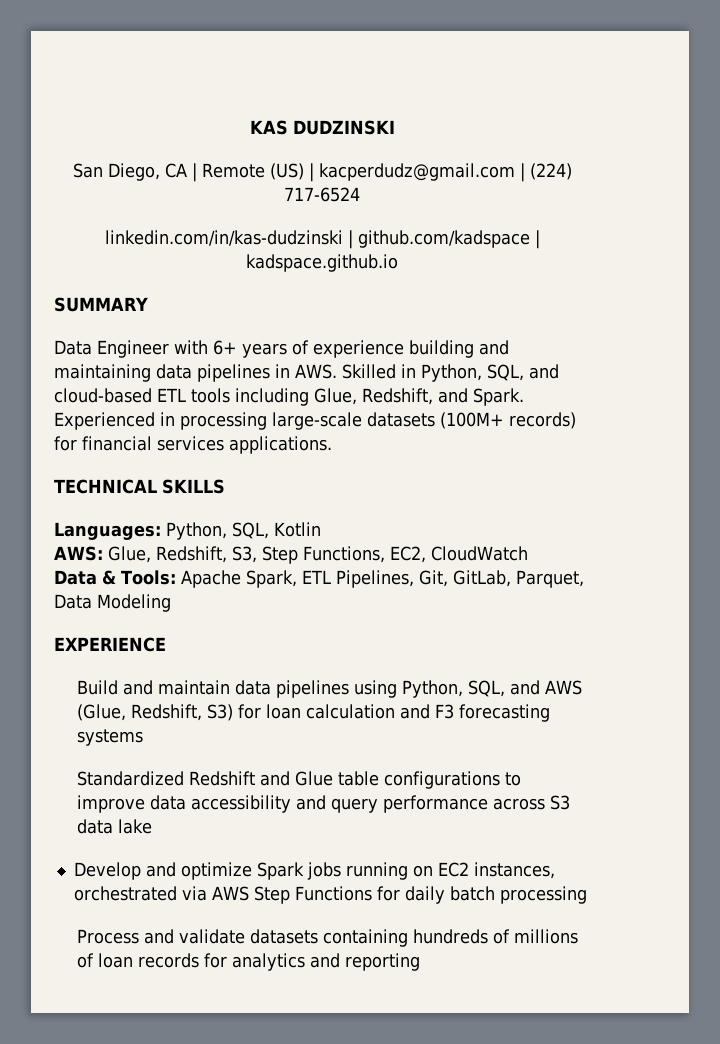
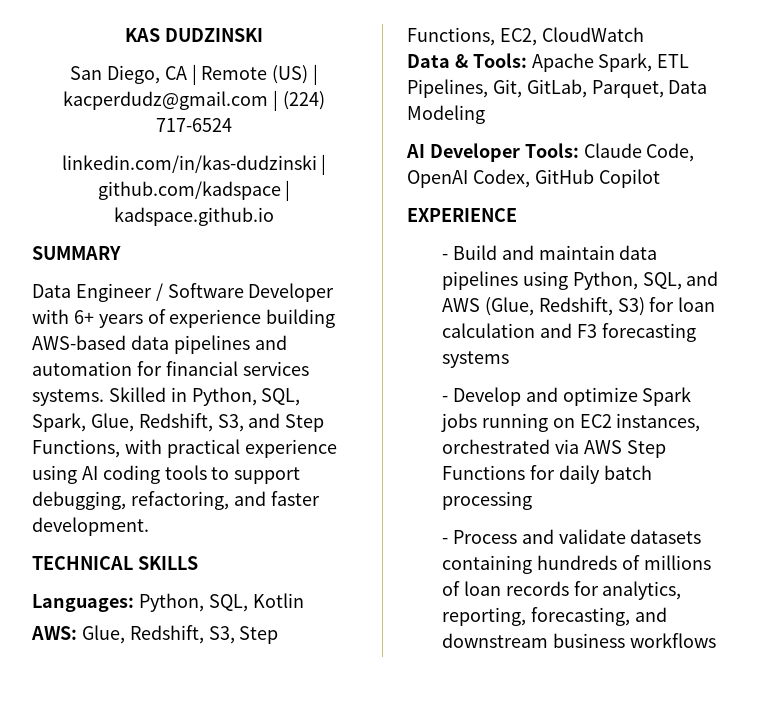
- Data Engineer with 6+ years of experience building and maintaining data pipelines in AWS. Skilled in Python, SQL, and cloud-based ETL tools including Glue, Redshift, and Spark. Experienced in processing large-scale datasets (100M+ records) for financial services applications.
+ Data Engineer / Software Developer with 6+ years of experience building AWS-based data pipelines and automation for financial services systems. Skilled in Python, SQL, Spark, Glue, Redshift, S3, and Step Functions, with practical experience using AI coding tools to support debugging, refactoring, and faster development.
+ AI Developer Tools: Claude Code, OpenAI Codex, GitHub Copilot
- Build and maintain data pipelines using Python, SQL, and AWS (Glue, Redshift, S3) for loan calculation and F3 forecasting systems
+ - Build and maintain data pipelines using Python, SQL, and AWS (Glue, Redshift, S3) for loan calculation and F3 forecasting systems
- Standardized Redshift and Glue table configurations to improve data accessibility and query performance across S3 data lake
- Develop and optimize Spark jobs running on EC2 instances, orchestrated via AWS Step Functions for daily batch processing
+ - Develop and optimize Spark jobs running on EC2 instances, orchestrated via AWS Step Functions for daily batch processing
- Process and validate datasets containing hundreds of millions of loan records for analytics and reporting
+ - Process and validate datasets containing hundreds of millions of loan records for analytics, reporting, forecasting, and downstream business workflows

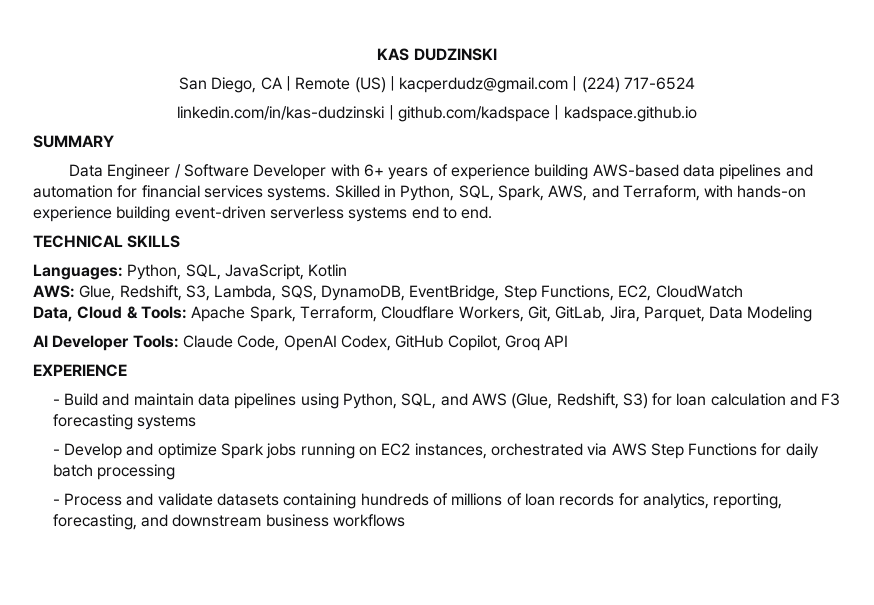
- Skilled in Python, SQL, Spark, Glue, Redshift, S3, and Step Functions, with practical experience using AI coding tools to support debugging, refactoring, and faster development.
+ Skilled in Python, SQL, Spark, AWS, and Terraform, with hands-on experience building event-driven serverless systems end to end.
- Languages: Python, SQL, Kotlin
+ Languages: Python, SQL, JavaScript, Kotlin
- AWS: Glue, Redshift, S3, Step Functions, EC2, CloudWatch
+ AWS: Glue, Redshift, S3, Lambda, SQS, DynamoDB, EventBridge, Step Functions, EC2, CloudWatch
- Data & Tools: Apache Spark, ETL Pipelines, Git, GitLab, Parquet, Data Modeling
+ Data, Cloud & Tools: Apache Spark, Terraform, Cloudflare Workers, Git, GitLab, Jira, Parquet, Data Modeling
- AI Developer Tools: Claude Code, OpenAI Codex, GitHub Copilot
+ AI Developer Tools: Claude Code, OpenAI Codex, GitHub Copilot, Groq API

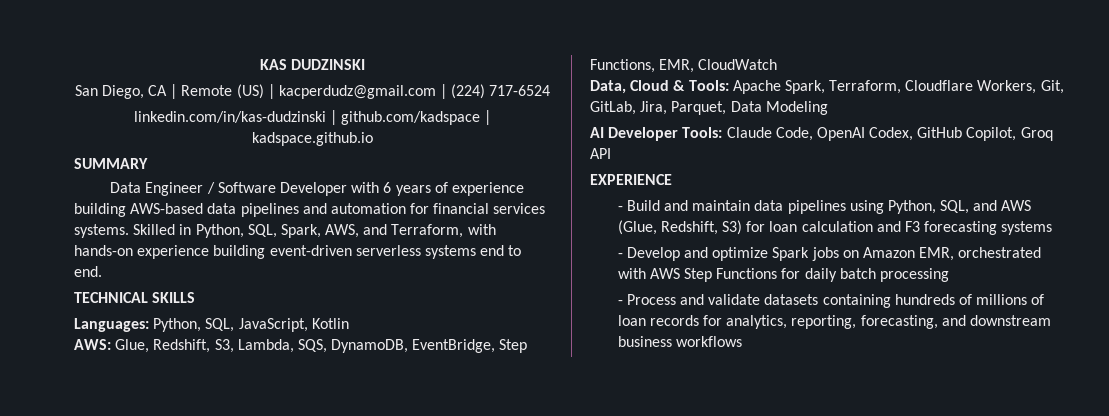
- Data Engineer / Software Developer with 6+ years of experience building AWS-based data pipelines and automation for financial services systems.
+ Data Engineer / Software Developer with 6 years of experience building AWS-based data pipelines and automation for financial services systems.
- AWS: Glue, Redshift, S3, Lambda, SQS, DynamoDB, EventBridge, Step Functions, EC2, CloudWatch
+ AWS: Glue, Redshift, S3, Lambda, SQS, DynamoDB, EventBridge, Step Functions, EMR, CloudWatch
- - Develop and optimize Spark jobs running on EC2 instances, orchestrated via AWS Step Functions for daily batch processing
+ - Develop and optimize Spark jobs on Amazon EMR, orchestrated with AWS Step Functions for daily batch processing

